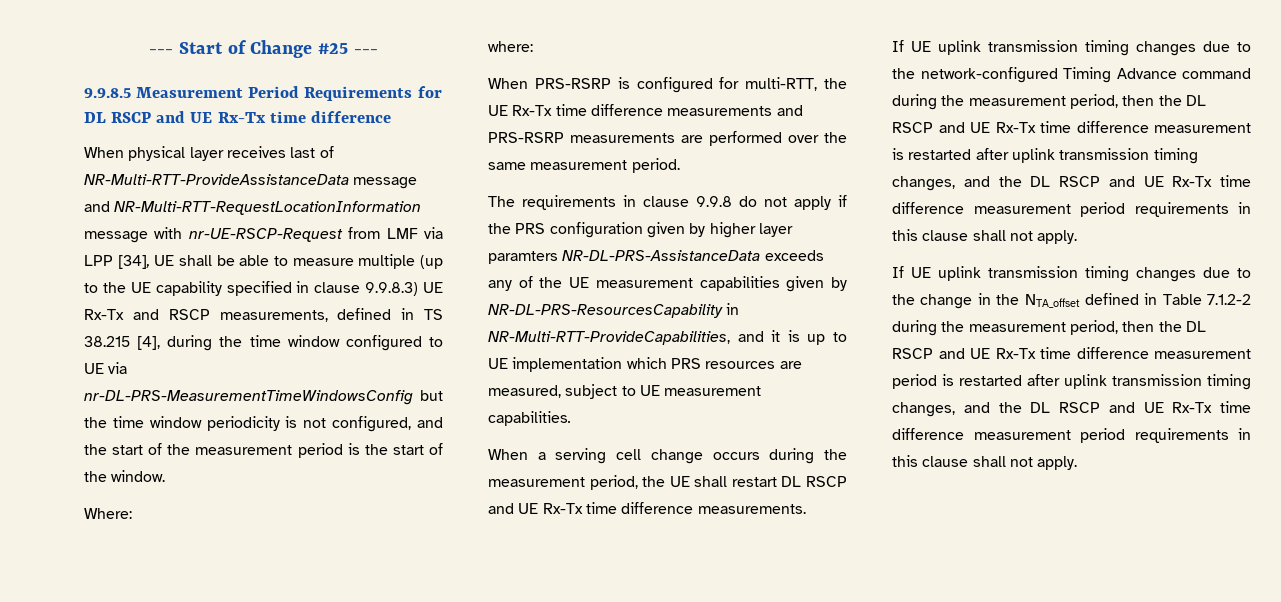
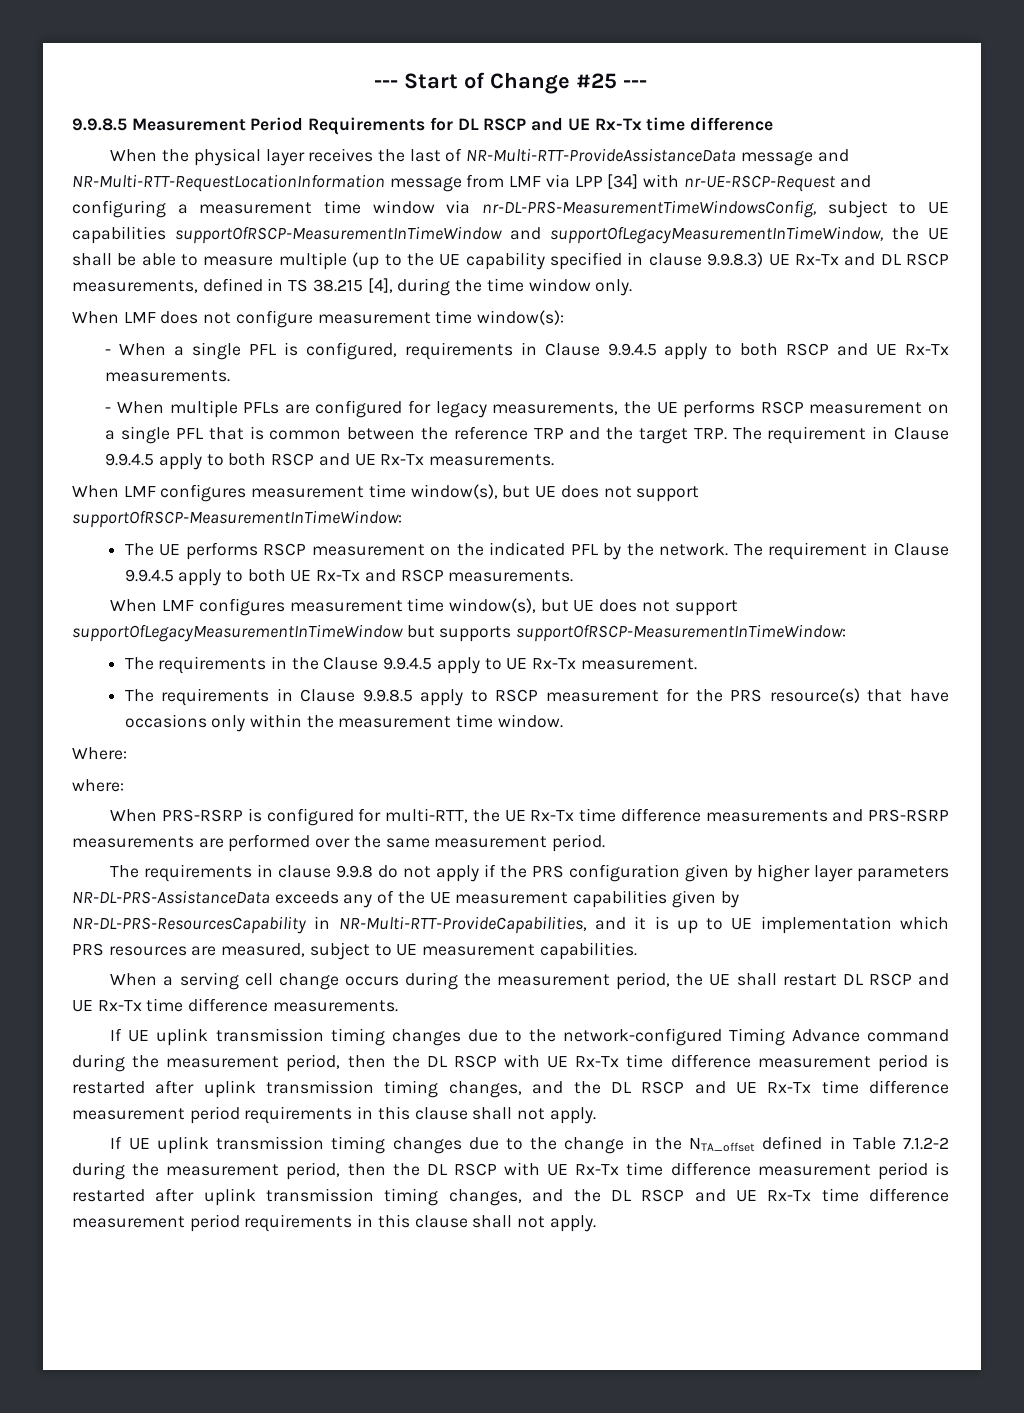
- When physical layer receives last of NR-Multi-RTT-ProvideAssistanceData message and NR-Multi-RTT-RequestLocationInformation message with nr-UE-RSCP-Request from LMF via LPP [34], UE shall be able to measure multiple (up to the UE capability specified in clause 9.9.8.3) UE Rx-Tx and RSCP measurements, defined in TS 38.215 [4], during the time window configured to UE via nr-DL-PRS-MeasurementTimeWindowsConfig but the time window periodicity is not configured, and the start of the measurement period is the start of the window.
+ When the physical layer receives the last of NR-Multi-RTT-ProvideAssistanceData message and NR-Multi-RTT-RequestLocationInformation message from LMF via LPP [34] with nr-UE-RSCP-Request and configuring a measurement time window via nr-DL-PRS-MeasurementTimeWindowsConfig, subject to UE capabilities supportOfRSCP-MeasurementInTimeWindow and supportOfLegacyMeasurementInTimeWindow, the UE shall be able to measure multiple (up to the UE capability specified in clause 9.9.8.3) UE Rx-Tx and DL RSCP measurements, defined in TS 38.215 [4], during the time window only.
+ When LMF does not configure measurement time window(s):
+ - When a single PFL is configured, requirements in Clause 9.9.4.5 apply to both RSCP and UE Rx-Tx measurements.
+ - When multiple PFLs are configured for legacy measurements, the UE performs RSCP measurement on a single PFL that is common between the reference TRP and the target TRP. The requirement in Clause 9.9.4.5 apply to both RSCP and UE Rx-Tx measurements.
+ When LMF configures measurement time window(s), but UE does not support supportOfRSCP-MeasurementInTimeWindow:
+ The UE performs RSCP measurement on the indicated PFL by the network. The requirement in Clause 9.9.4.5 apply to both UE Rx-Tx and RSCP measurements.
+ When LMF configures measurement time window(s), but UE does not support supportOfLegacyMeasurementInTimeWindow but supports supportOfRSCP-MeasurementInTimeWindow:
+ The requirements in the Clause 9.9.4.5 apply to UE Rx-Tx measurement.
+ The requirements in Clause 9.9.8.5 apply to RSCP measurement for the PRS resource(s) that have occasions only within the measurement time window.
- The requirements in clause 9.9.8 do not apply if the PRS configuration given by higher layer paramters NR-DL-PRS-AssistanceData exceeds any of the UE measurement capabilities given by NR-DL-PRS-ResourcesCapability in NR-Multi-RTT-ProvideCapabilities, and it is up to UE implementation which PRS resources are measured, subject to UE measurement capabilities.
+ The requirements in clause 9.9.8 do not apply if the PRS configuration given by higher layer parameters NR-DL-PRS-AssistanceData exceeds any of the UE measurement capabilities given by NR-DL-PRS-ResourcesCapability in NR-Multi-RTT-ProvideCapabilities, and it is up to UE implementation which PRS resources are measured, subject to UE measurement capabilities.
- If UE uplink transmission timing changes due to the network-configured Timing Advance command during the measurement period, then the DL RSCP and UE Rx-Tx time difference measurement is restarted after uplink transmission timing changes, and the DL RSCP and UE Rx-Tx time difference measurement period requirements in this clause shall not apply.
+ If UE uplink transmission timing changes due to the network-configured Timing Advance command during the measurement period, then the DL RSCP with UE Rx-Tx time difference measurement period is restarted after uplink transmission timing changes, and the DL RSCP and UE Rx-Tx time difference measurement period requirements in this clause shall not apply.
- If UE uplink transmission timing changes due to the change in the NTA_offset defined in Table 7.1.2-2 during the measurement period, then the DL RSCP and UE Rx-Tx time difference measurement period is restarted after uplink transmission timing changes, and the DL RSCP and UE Rx-Tx time difference measurement period requirements in this clause shall not apply.
+ If UE uplink transmission timing changes due to the change in the NTA_offset defined in Table 7.1.2-2 during the measurement period, then the DL RSCP with UE Rx-Tx time difference measurement period is restarted after uplink transmission timing changes, and the DL RSCP and UE Rx-Tx time difference measurement period requirements in this clause shall not apply.

